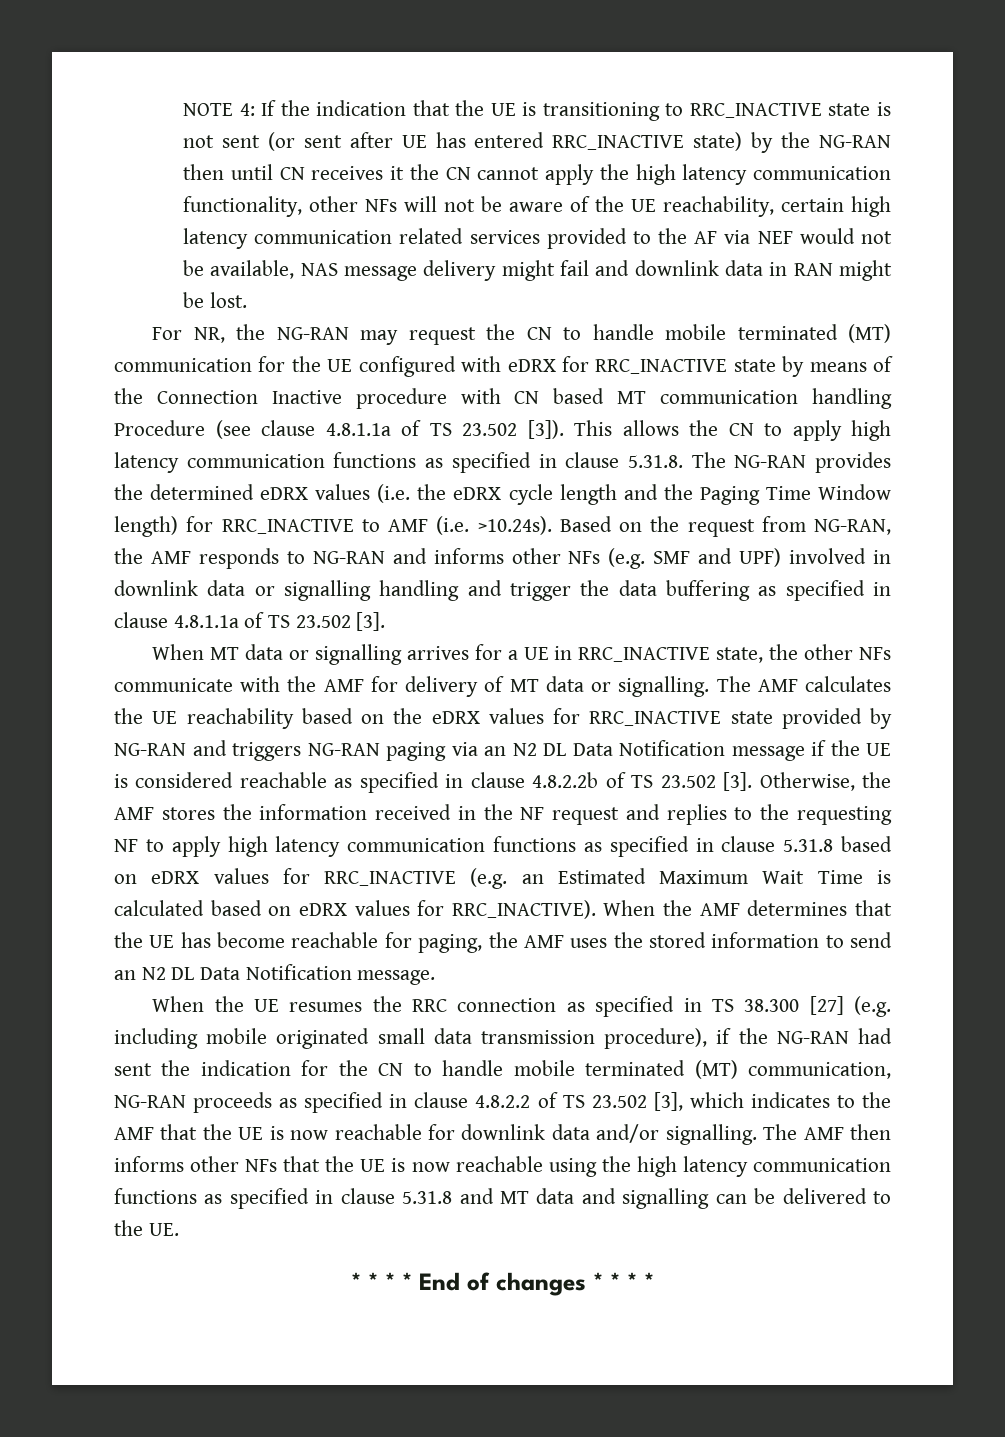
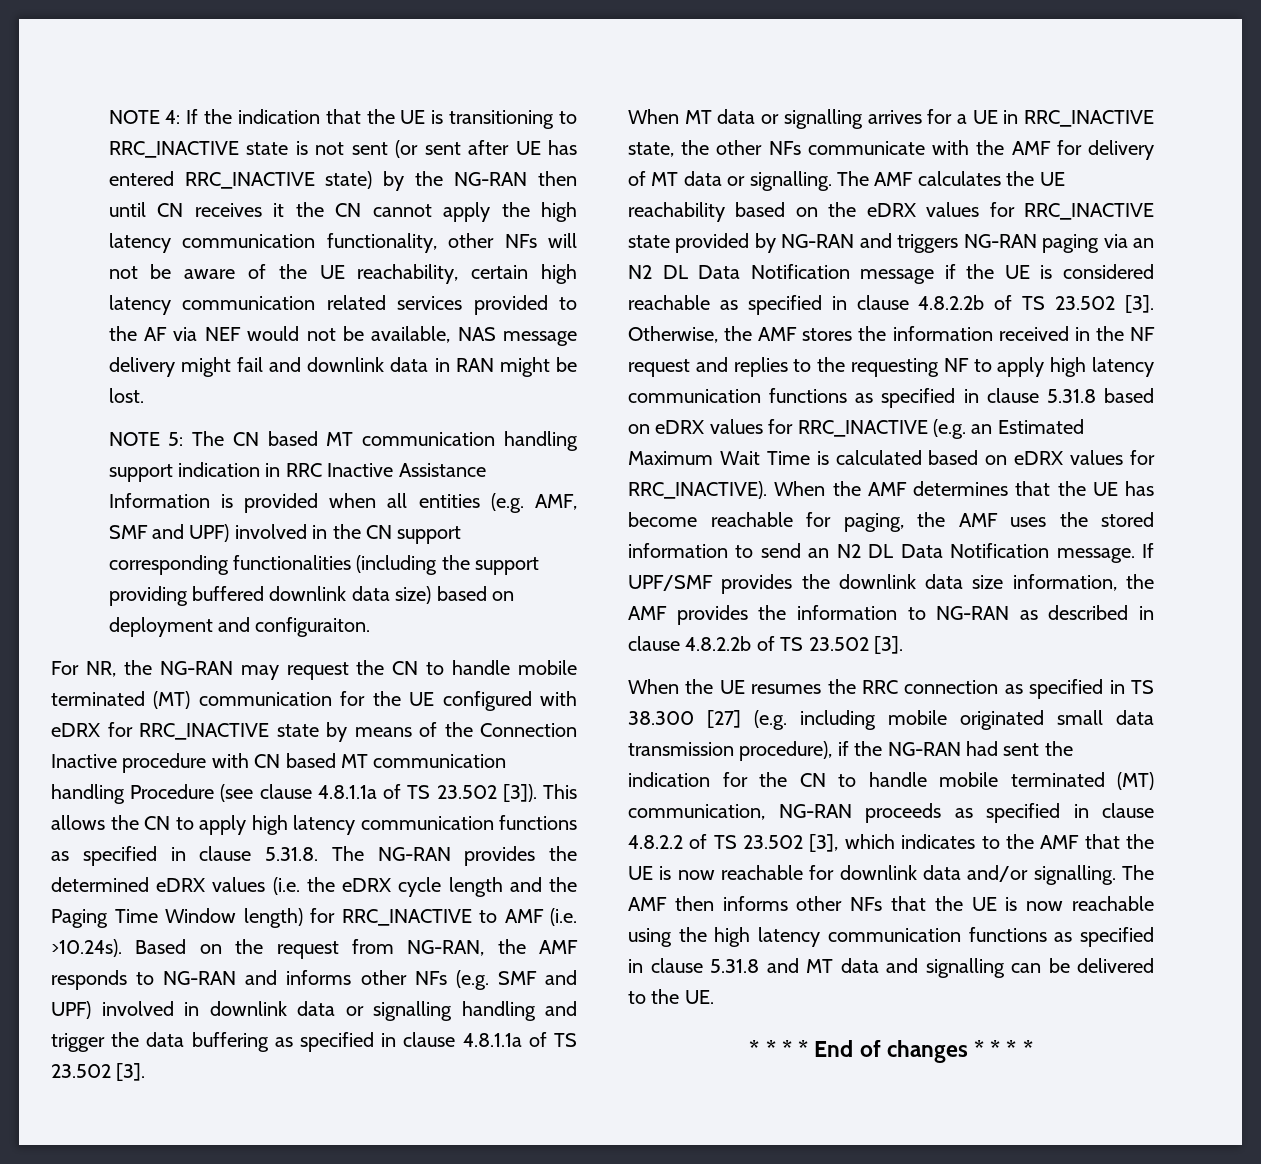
+ NOTE 5: The CN based MT communication handling support indication in RRC Inactive Assistance Information is provided when all entities (e.g. AMF, SMF and UPF) involved in the CN support corresponding functionalities (including the support providing buffered downlink data size) based on deployment and configuraiton.
+ If UPF/SMF provides the downlink data size information, the AMF provides the information to NG-RAN as described in clause 4.8.2.2b of TS 23.502 [3].

